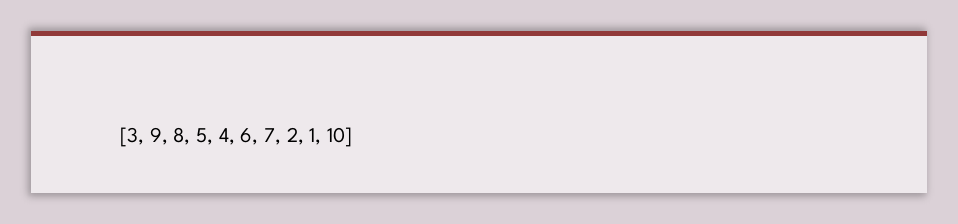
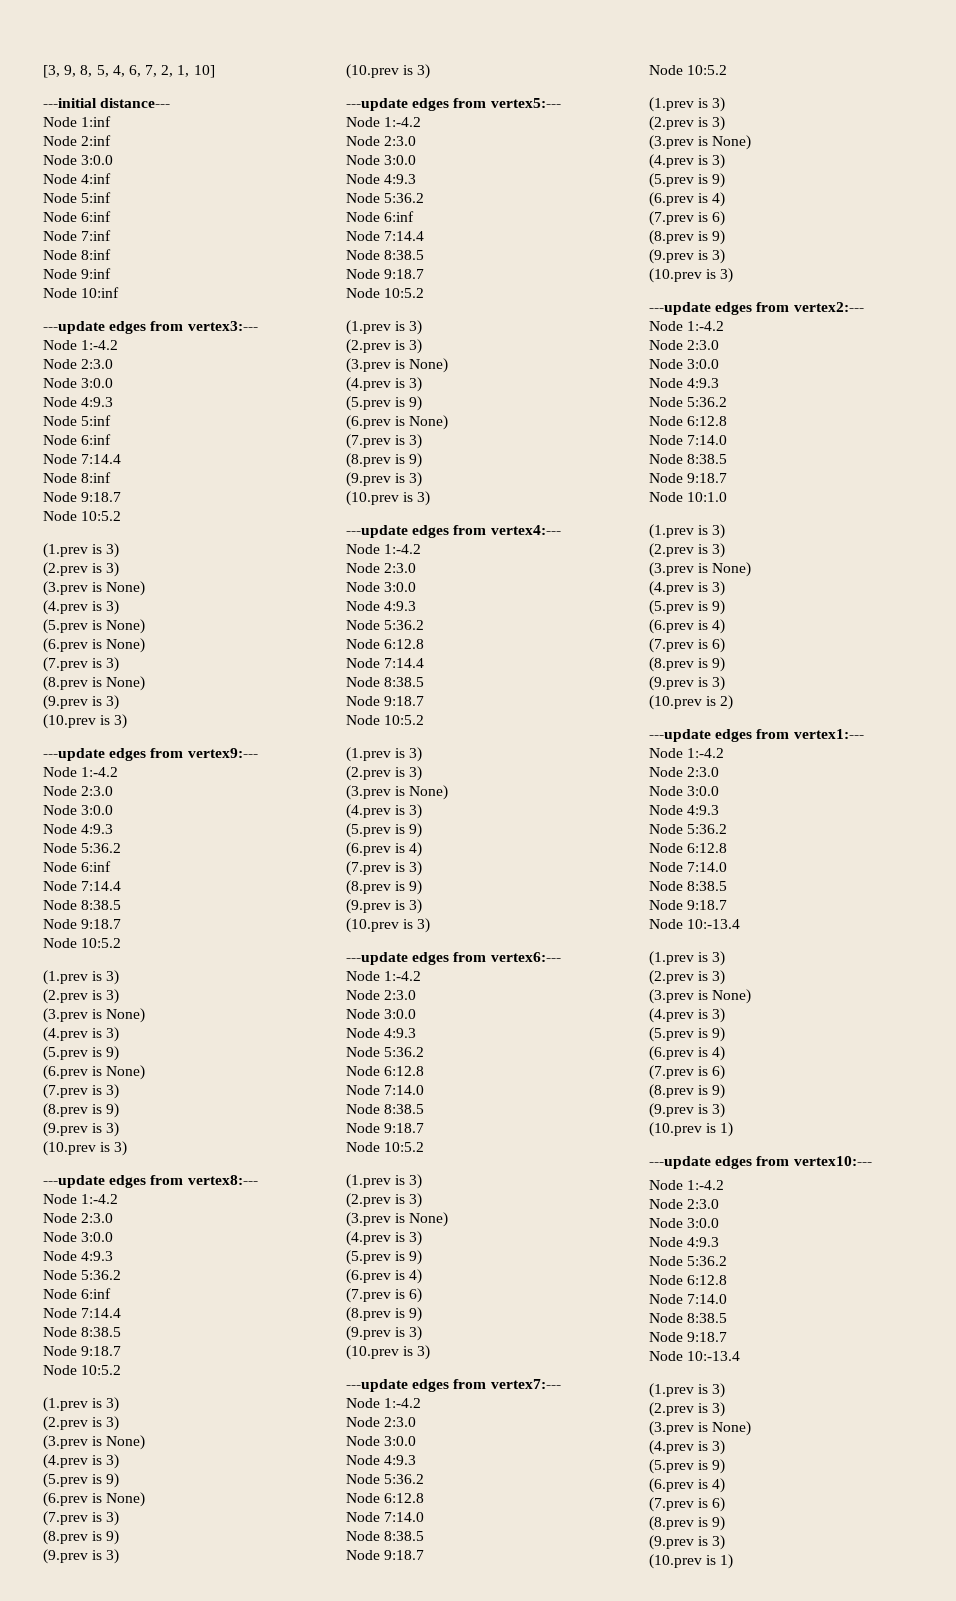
+ ---initial distance---
+ Node 1:inf
+ Node 2:inf
+ Node 3:0.0
+ Node 4:inf
+ Node 5:inf
+ Node 6:inf
+ Node 7:inf
+ Node 8:inf
+ Node 9:inf
+ Node 10:inf
+ ---update edges from vertex3:---
+ Node 1:-4.2
+ Node 2:3.0
+ Node 3:0.0
+ Node 4:9.3
+ Node 5:inf
+ Node 6:inf
+ Node 7:14.4
+ Node 8:inf
+ Node 9:18.7
+ Node 10:5.2
+ (1.prev is 3)
+ (2.prev is 3)
+ (3.prev is None)
+ (4.prev is 3)
+ (5.prev is None)
+ (6.prev is None)
+ (7.prev is 3)
+ (8.prev is None)
+ (9.prev is 3)
+ (10.prev is 3)
+ ---update edges from vertex9:---
+ Node 1:-4.2
+ Node 2:3.0
+ Node 3:0.0
+ Node 4:9.3
+ Node 5:36.2
+ Node 6:inf
+ Node 7:14.4
+ Node 8:38.5
+ Node 9:18.7
+ Node 10:5.2
+ (1.prev is 3)
+ (2.prev is 3)
+ (3.prev is None)
+ (4.prev is 3)
+ (5.prev is 9)
+ (6.prev is None)
+ (7.prev is 3)
+ (8.prev is 9)
+ (9.prev is 3)
+ (10.prev is 3)
+ ---update edges from vertex8:---
+ Node 1:-4.2
+ Node 2:3.0
+ Node 3:0.0
+ Node 4:9.3
+ Node 5:36.2
+ Node 6:inf
+ Node 7:14.4
+ Node 8:38.5
+ Node 9:18.7
+ Node 10:5.2
+ (1.prev is 3)
+ (2.prev is 3)
+ (3.prev is None)
+ (4.prev is 3)
+ (5.prev is 9)
+ (6.prev is None)
+ (7.prev is 3)
+ (8.prev is 9)
+ (9.prev is 3)
+ (10.prev is 3)
+ ---update edges from vertex5:---
+ Node 1:-4.2
+ Node 2:3.0
+ Node 3:0.0
+ Node 4:9.3
+ Node 5:36.2
+ Node 6:inf
+ Node 7:14.4
+ Node 8:38.5
+ Node 9:18.7
+ Node 10:5.2
+ (1.prev is 3)
+ (2.prev is 3)
+ (3.prev is None)
+ (4.prev is 3)
+ (5.prev is 9)
+ (6.prev is None)
+ (7.prev is 3)
+ (8.prev is 9)
+ (9.prev is 3)
+ (10.prev is 3)
+ ---update edges from vertex4:---
+ Node 1:-4.2
+ Node 2:3.0
+ Node 3:0.0
+ Node 4:9.3
+ Node 5:36.2
+ Node 6:12.8
+ Node 7:14.4
+ Node 8:38.5
+ Node 9:18.7
+ Node 10:5.2
+ (1.prev is 3)
+ (2.prev is 3)
+ (3.prev is None)
+ (4.prev is 3)
+ (5.prev is 9)
+ (6.prev is 4)
+ (7.prev is 3)
+ (8.prev is 9)
+ (9.prev is 3)
+ (10.prev is 3)
+ ---update edges from vertex6:---
+ Node 1:-4.2
+ Node 2:3.0
+ Node 3:0.0
+ Node 4:9.3
+ Node 5:36.2
+ Node 6:12.8
+ Node 7:14.0
+ Node 8:38.5
+ Node 9:18.7
+ Node 10:5.2
+ (1.prev is 3)
+ (2.prev is 3)
+ (3.prev is None)
+ (4.prev is 3)
+ (5.prev is 9)
+ (6.prev is 4)
+ (7.prev is 6)
+ (8.prev is 9)
+ (9.prev is 3)
+ (10.prev is 3)
+ ---update edges from vertex7:---
+ Node 1:-4.2
+ Node 2:3.0
+ Node 3:0.0
+ Node 4:9.3
+ Node 5:36.2
+ Node 6:12.8
+ Node 7:14.0
+ Node 8:38.5
+ Node 9:18.7
+ Node 10:5.2
+ (1.prev is 3)
+ (2.prev is 3)
+ (3.prev is None)
+ (4.prev is 3)
+ (5.prev is 9)
+ (6.prev is 4)
+ (7.prev is 6)
+ (8.prev is 9)
+ (9.prev is 3)
+ (10.prev is 3)
+ ---update edges from vertex2:---
+ Node 1:-4.2
+ Node 2:3.0
+ Node 3:0.0
+ Node 4:9.3
+ Node 5:36.2
+ Node 6:12.8
+ Node 7:14.0
+ Node 8:38.5
+ Node 9:18.7
+ Node 10:1.0
+ (1.prev is 3)
+ (2.prev is 3)
+ (3.prev is None)
+ (4.prev is 3)
+ (5.prev is 9)
+ (6.prev is 4)
+ (7.prev is 6)
+ (8.prev is 9)
+ (9.prev is 3)
+ (10.prev is 2)
+ ---update edges from vertex1:---
+ Node 1:-4.2
+ Node 2:3.0
+ Node 3:0.0
+ Node 4:9.3
+ Node 5:36.2
+ Node 6:12.8
+ Node 7:14.0
+ Node 8:38.5
+ Node 9:18.7
+ Node 10:-13.4
+ (1.prev is 3)
+ (2.prev is 3)
+ (3.prev is None)
+ (4.prev is 3)
+ (5.prev is 9)
+ (6.prev is 4)
+ (7.prev is 6)
+ (8.prev is 9)
+ (9.prev is 3)
+ (10.prev is 1)
+ ---update edges from vertex10:---
+ Node 1:-4.2
+ Node 2:3.0
+ Node 3:0.0
+ Node 4:9.3
+ Node 5:36.2
+ Node 6:12.8
+ Node 7:14.0
+ Node 8:38.5
+ Node 9:18.7
+ Node 10:-13.4
+ (1.prev is 3)
+ (2.prev is 3)
+ (3.prev is None)
+ (4.prev is 3)
+ (5.prev is 9)
+ (6.prev is 4)
+ (7.prev is 6)
+ (8.prev is 9)
+ (9.prev is 3)
+ (10.prev is 1)

